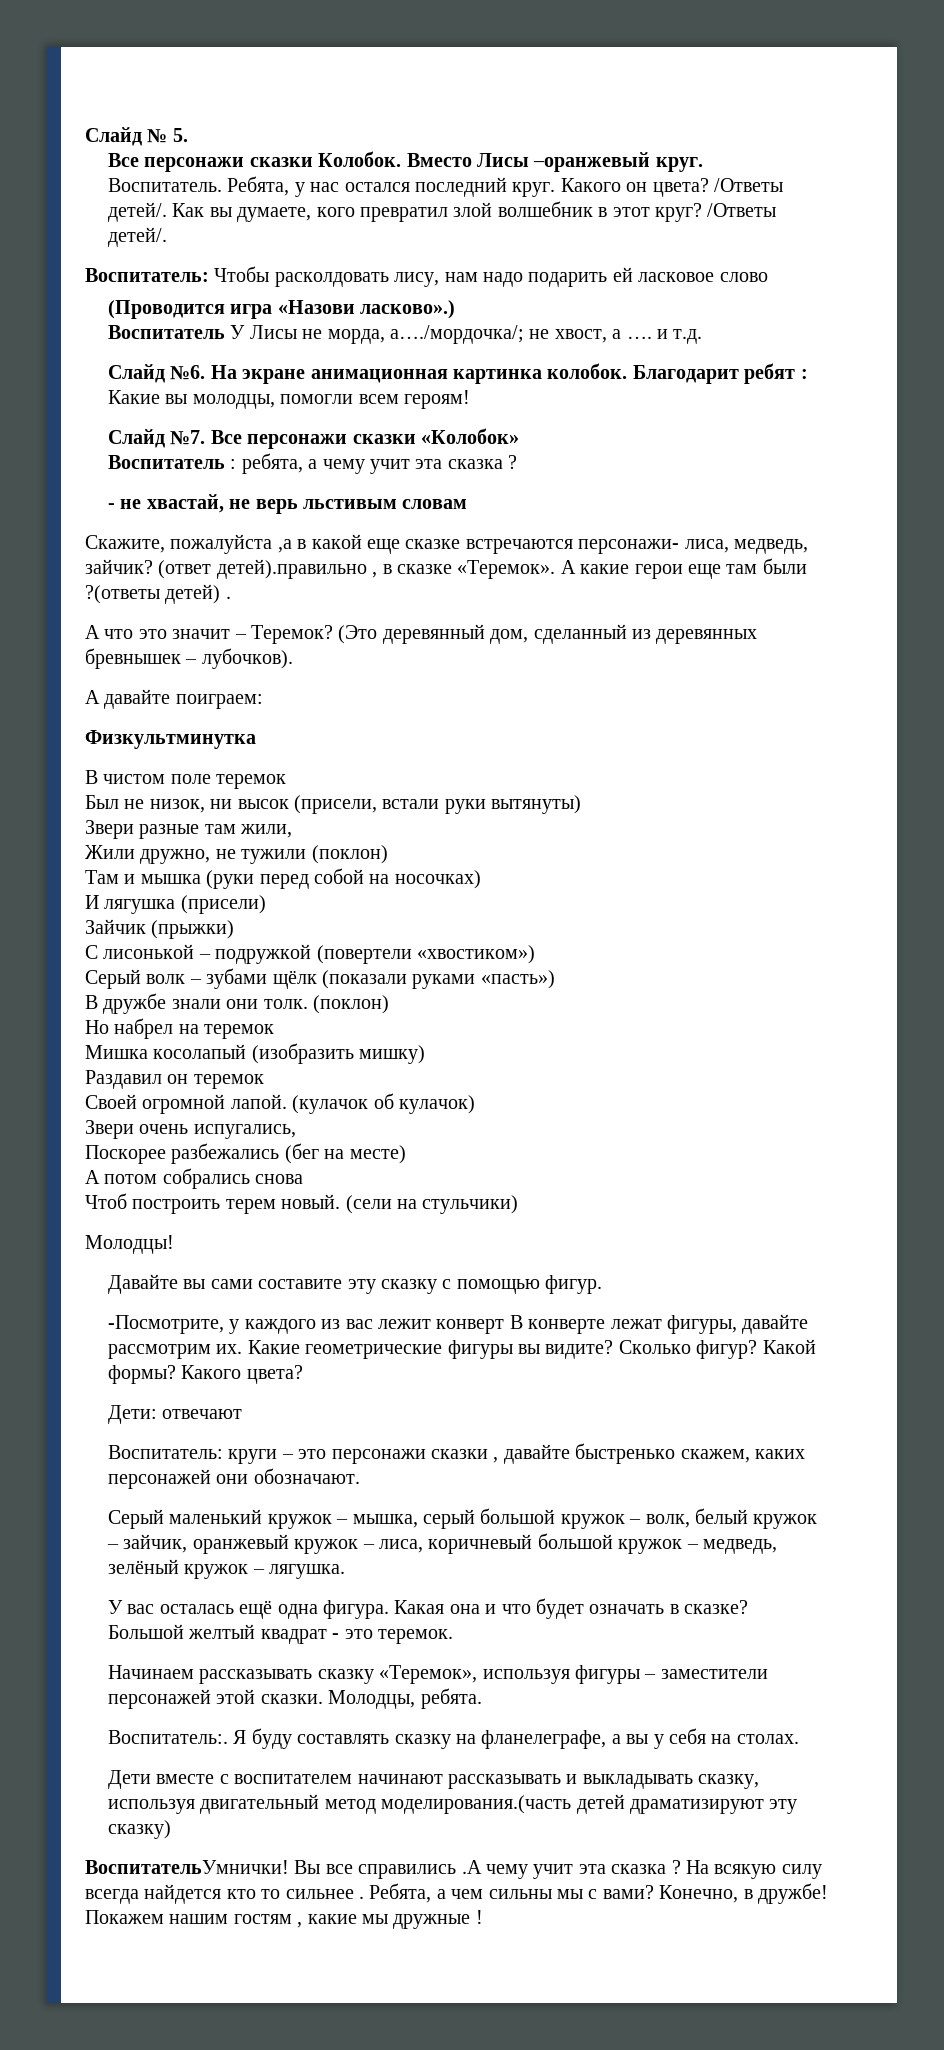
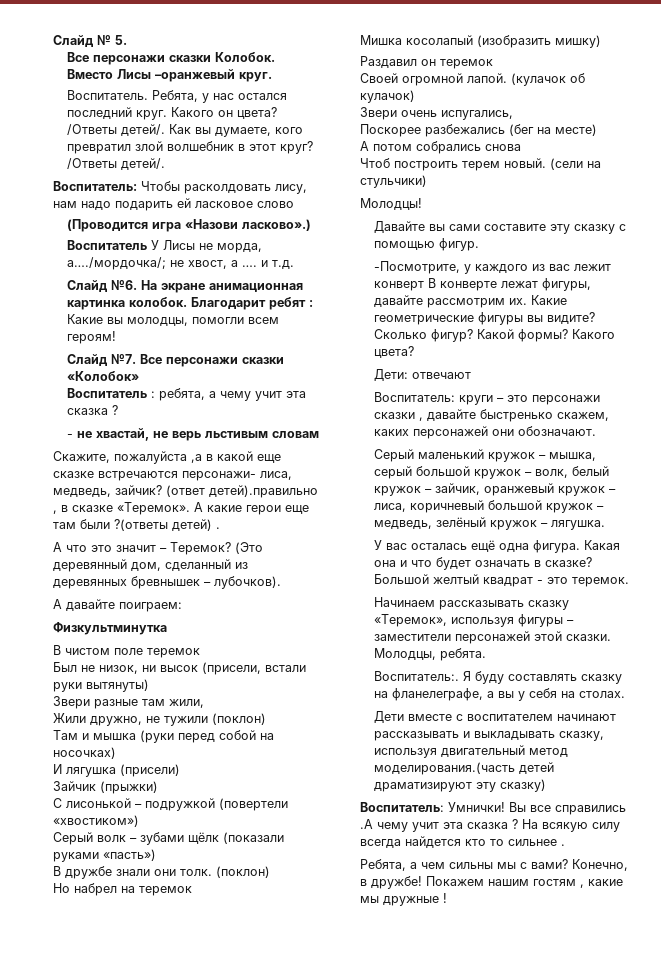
- ВоспитательУмнички!
+ Воспитатель: Умнички!
- На всякую силу всегда найдется кто то сильнее . Ребята, а чем сильны мы с вами?
+ На всякую силу всегда найдется кто то сильнее .
+ Ребята, а чем сильны мы с вами?

